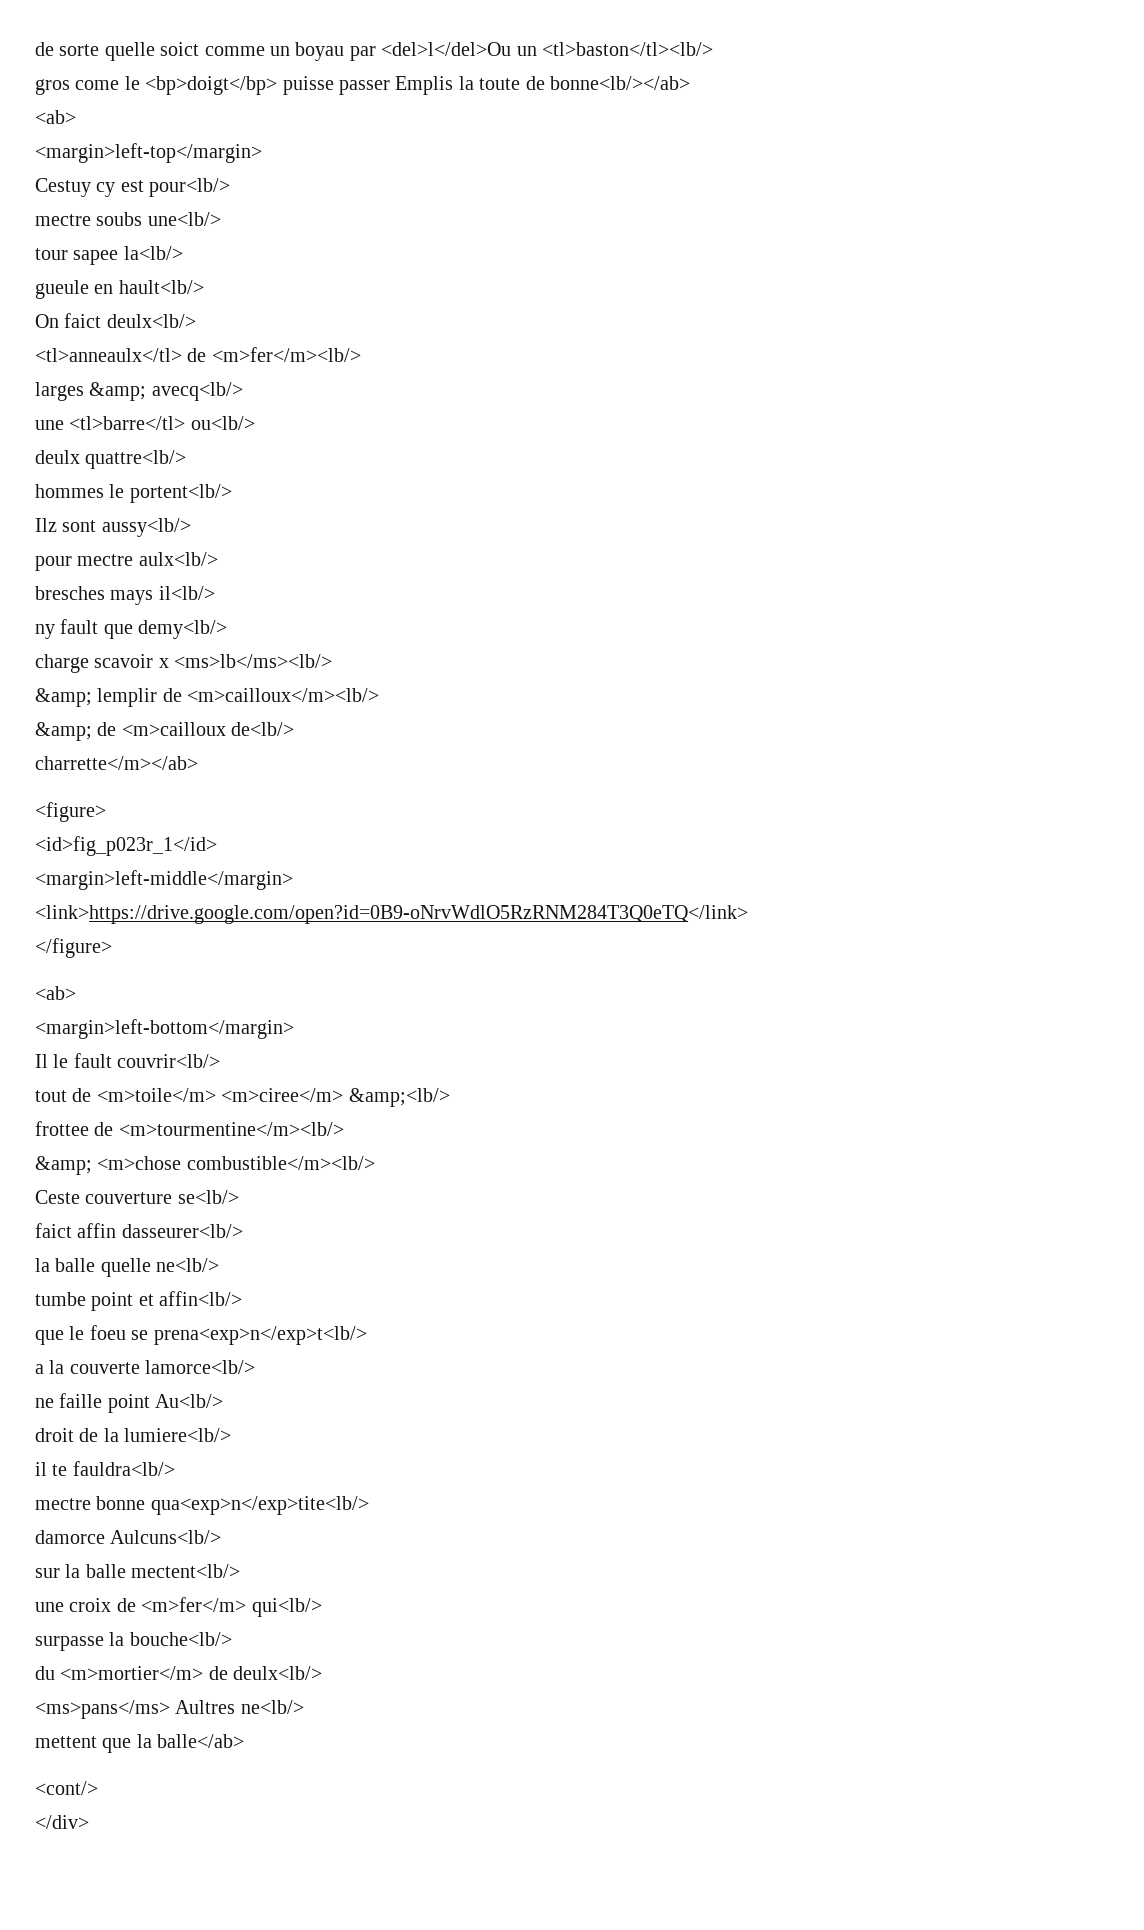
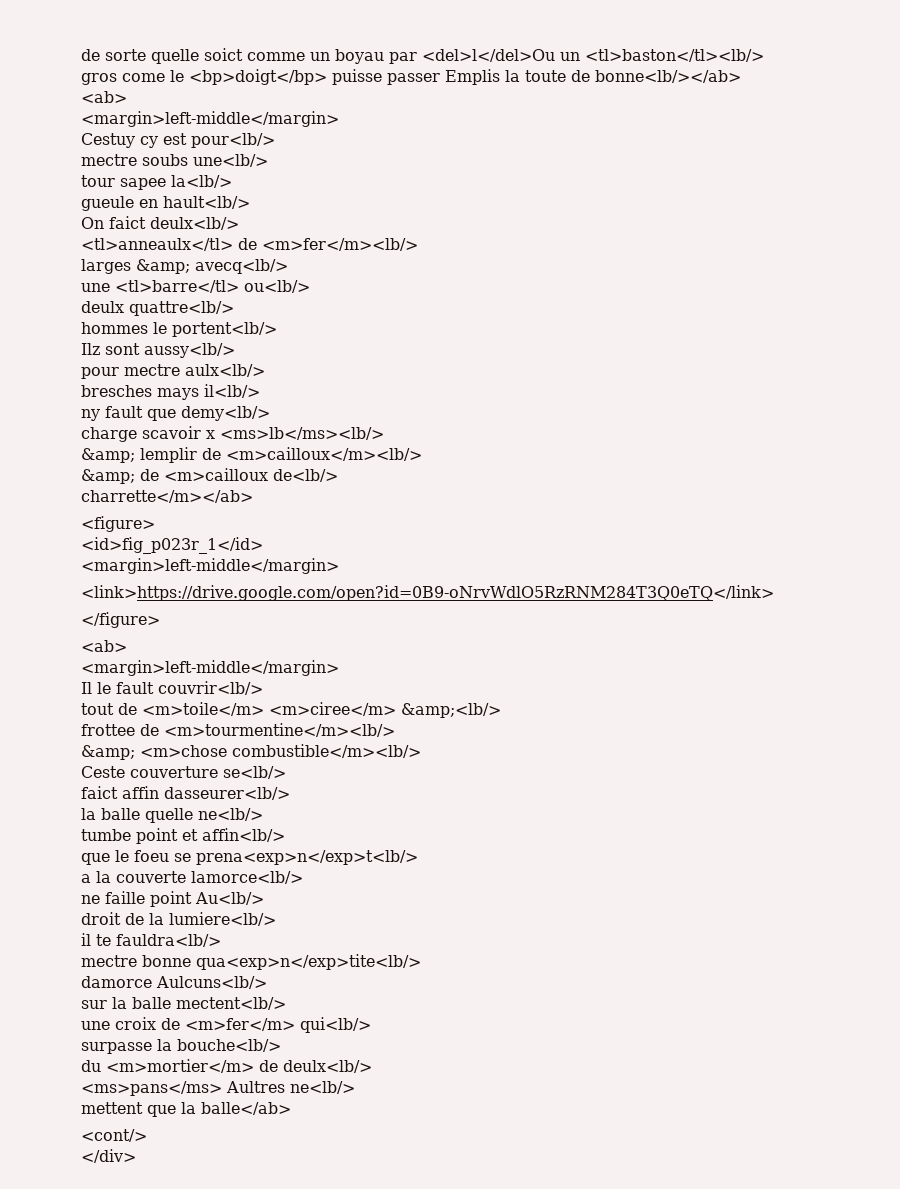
  gros come le <bp>doigt</bp> puisse passer Emplis la toute de bonne<lb/></ab>
  <ab>
- <margin>left-top</margin>
+ <margin>left-middle</margin>
  </figure>
  <ab>
- <margin>left-bottom</margin>
+ <margin>left-middle</margin>

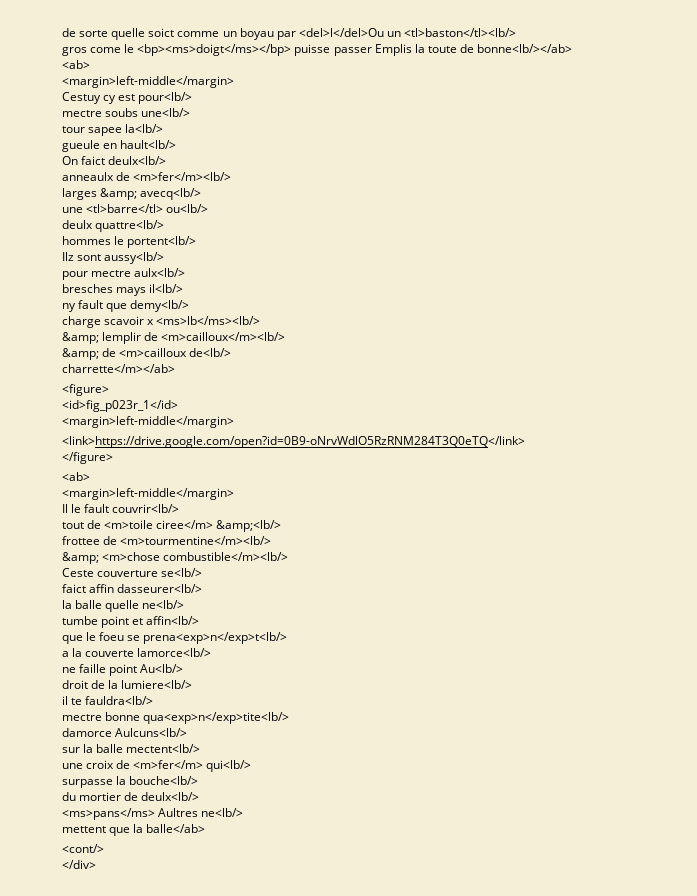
- gros come le <bp>doigt</bp> puisse passer Emplis la toute de bonne<lb/></ab>
+ gros come le <bp><ms>doigt</ms></bp> puisse passer Emplis la toute de bonne<lb/></ab>
- <tl>anneaulx</tl> de <m>fer</m><lb/>
+ anneaulx de <m>fer</m><lb/>
- tout de <m>toile</m> <m>ciree</m> &amp;<lb/>
+ tout de <m>toile ciree</m> &amp;<lb/>
- du <m>mortier</m> de deulx<lb/>
+ du mortier de deulx<lb/>

